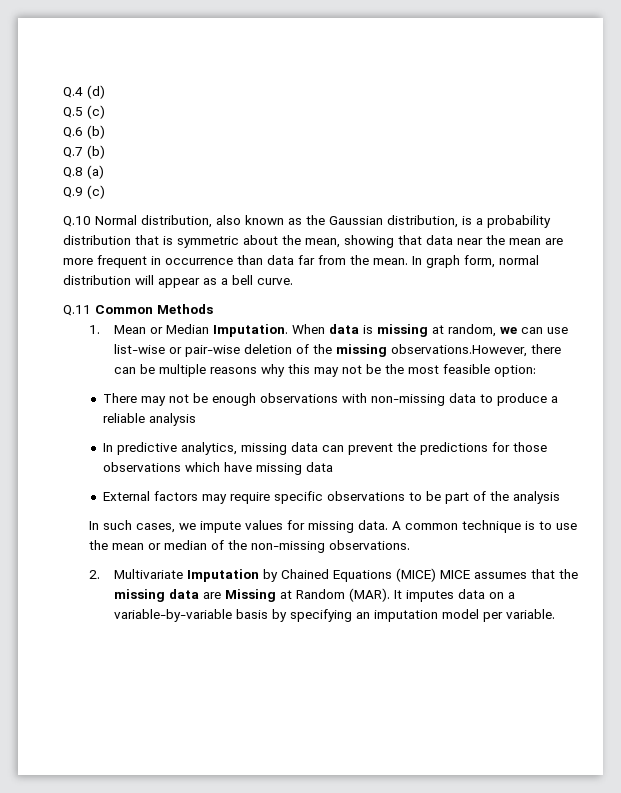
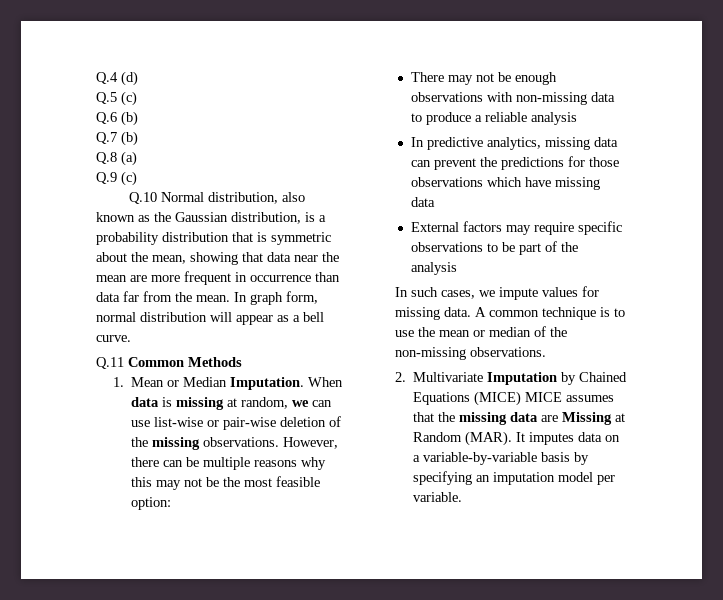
- When data is missing at random, we can use list-wise or pair-wise deletion of the missing observations.However, there can be multiple reasons why this may not be the most feasible option:
+ When data is missing at random, we can use list-wise or pair-wise deletion of the missing observations. However, there can be multiple reasons why this may not be the most feasible option:

